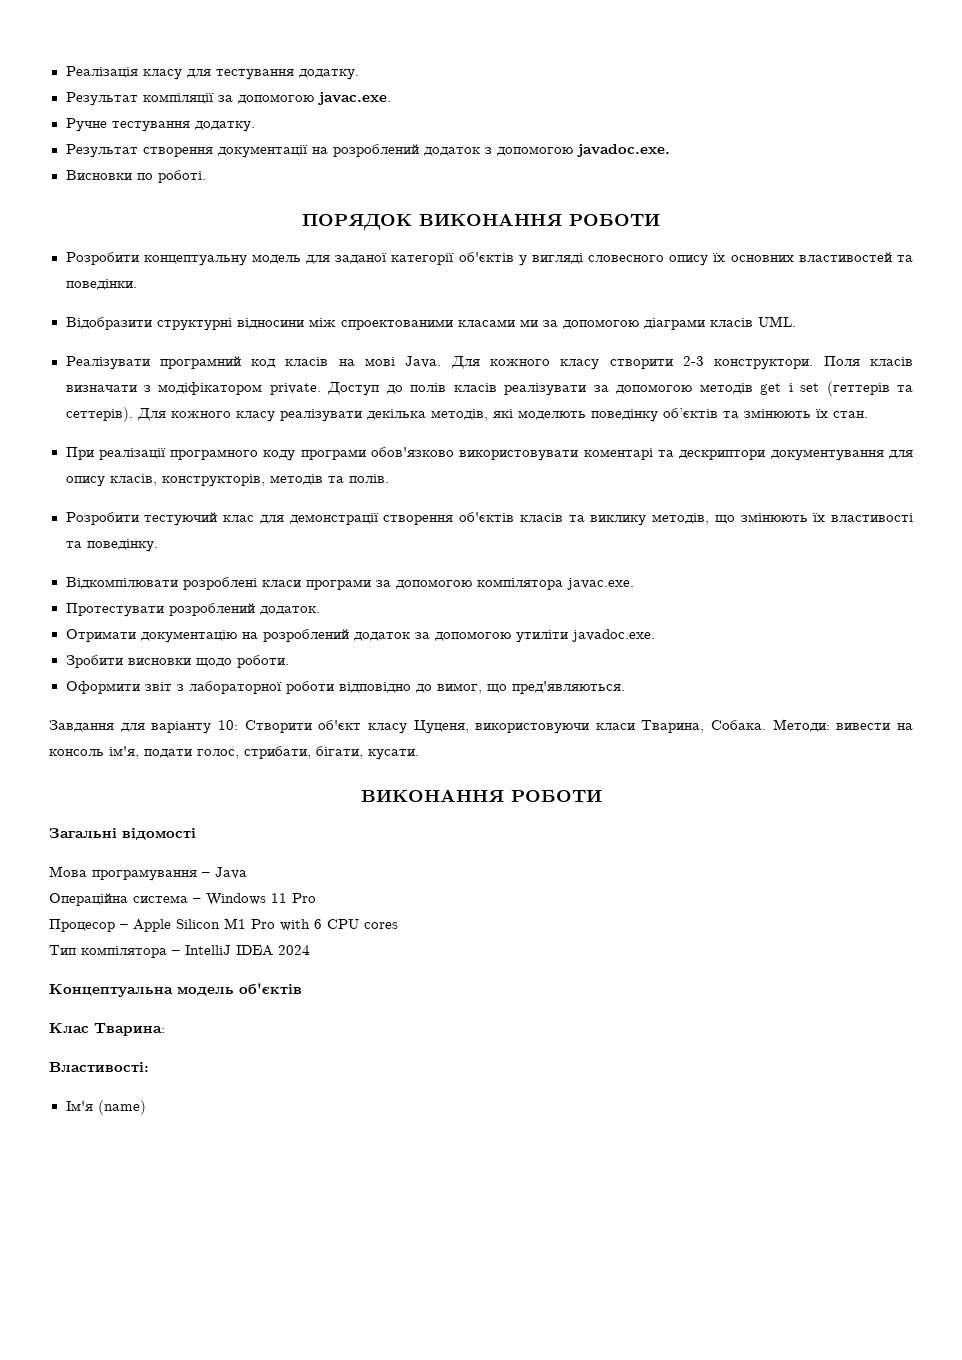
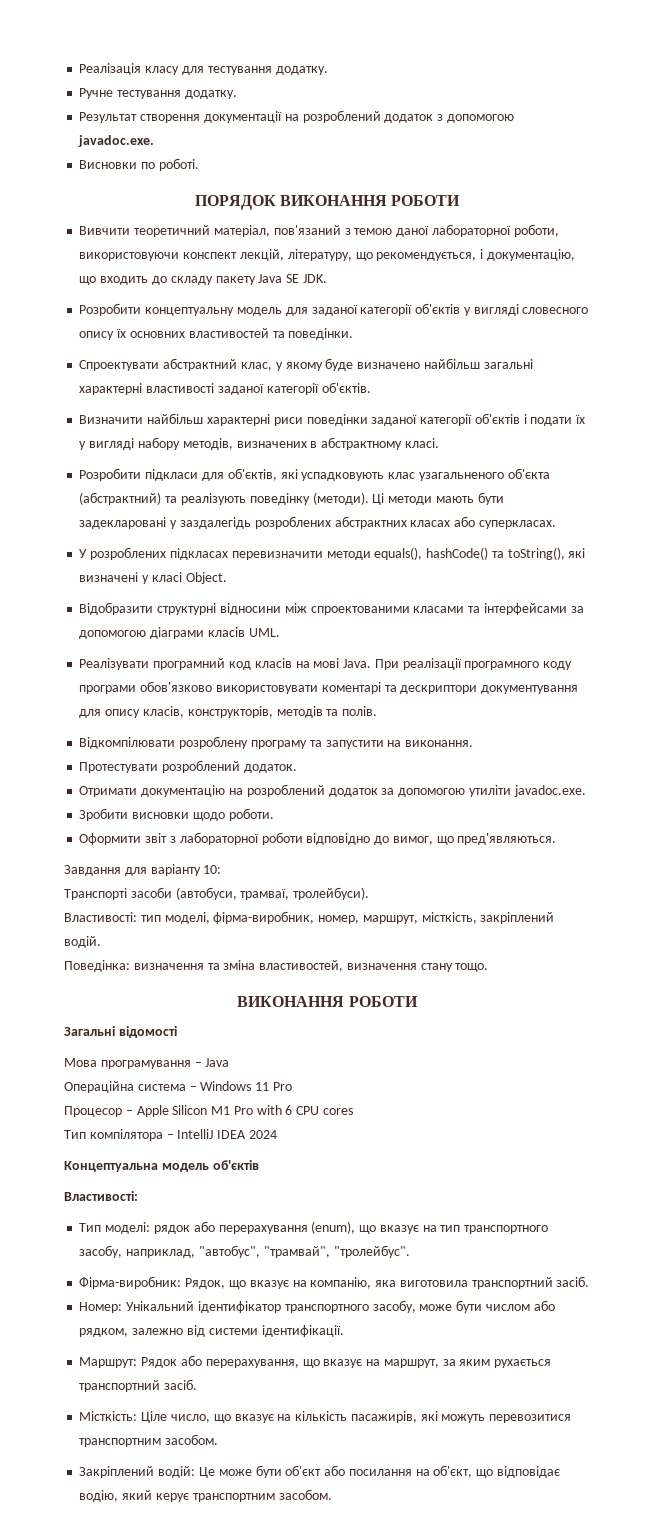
- Результат компіляції за допомогою javac.exe.
+ Вивчити теоретичний матеріал, пов'язаний з темою даної лабораторної роботи, використовуючи конспект лекцій, літературу, що рекомендується, і документацію, що входить до складу пакету Java SE JDK.
+ Спроектувати абстрактний клас, у якому буде визначено найбільш загальні характерні властивості заданої категорії об'єктів.
+ Визначити найбільш характерні риси поведінки заданої категорії об'єктів і подати їх у вигляді набору методів, визначених в абстрактному класі.
+ Розробити підкласи для об'єктів, які успадковують клас узагальненого об'єкта (абстрактний) та реалізують поведінку (методи). Ці методи мають бути задекларовані у заздалегідь розроблених абстрактних класах або суперкласах.
+ У розроблених підкласах перевизначити методи equals(), hashCode() та toString(), які визначені у класі Object.
- Відобразити структурні відносини між спроектованими класами ми за допомогою діаграми класів UML.
+ Відобразити структурні відносини між спроектованими класами та інтерфейсами за допомогою діаграми класів UML.
- Реалізувати програмний код класів на мові Java. Для кожного класу створити 2-3 конструктори. Поля класів визначати з модіфікатором private. Доступ до полів класів реалізувати за допомогою методів get і set (геттерів та сеттерів). Для кожного класу реалізувати декілька методів, які моделють поведінку об’єктів та змінюють їх стан.
- При реалізації програмного коду програми обов'язково використовувати коментарі та дескриптори документування для опису класів, конструкторів, методів та полів.
+ Реалізувати програмний код класів на мові Java. При реалізації програмного коду програми обов'язково використовувати коментарі та дескриптори документування для опису класів, конструкторів, методів та полів.
- Розробити тестуючий клас для демонстрації створення об'єктів класів та виклику методів, що змінюють їх властивості та поведінку.
- Відкомпілювати розроблені класи програми за допомогою компілятора javac.exe.
+ Відкомпілювати розроблену програму та запустити на виконання.
- Завдання для варіанту 10: Створити об'єкт класу Цуценя, використовуючи класи Тварина, Собака. Методи: вивести на консоль ім'я, подати голос, стрибати, бігати, кусати.
+ Завдання для варіанту 10:
+ Транспорті засоби (автобуси, трамваї, тролейбуси).
+ Властивості: тип моделі, фірма-виробник, номер, маршрут, місткість, закріплений водій.
+ Поведінка: визначення та зміна властивостей, визначення стану тощо.
- Клас Тварина:
- Ім'я (name)
+ Тип моделі: рядок або перерахування (enum), що вказує на тип транспортного засобу, наприклад, "автобус", "трамвай", "тролейбус".
+ Фірма-виробник: Рядок, що вказує на компанію, яка виготовила транспортний засіб.
+ Номер: Унікальний ідентифікатор транспортного засобу, може бути числом або рядком, залежно від системи ідентифікації.
+ Маршрут: Рядок або перерахування, що вказує на маршрут, за яким рухається транспортний засіб.
+ Місткість: Ціле число, що вказує на кількість пасажирів, які можуть перевозитися транспортним засобом.
+ Закріплений водій: Це може бути об'єкт або посилання на об'єкт, що відповідає водію, який керує транспортним засобом.

